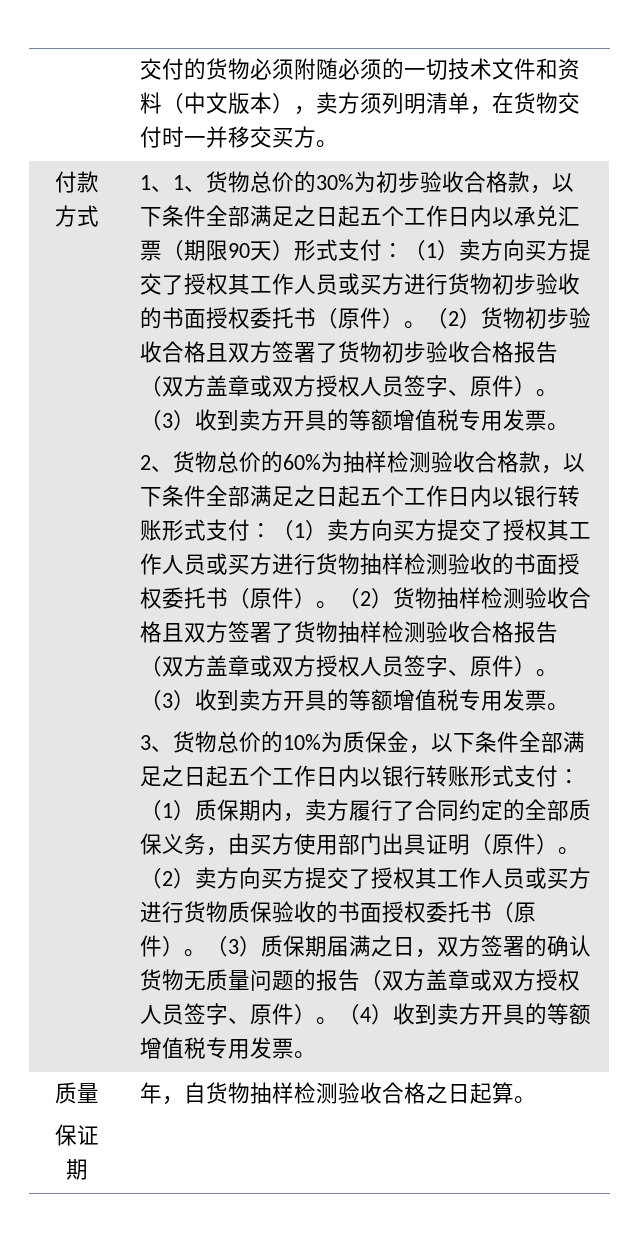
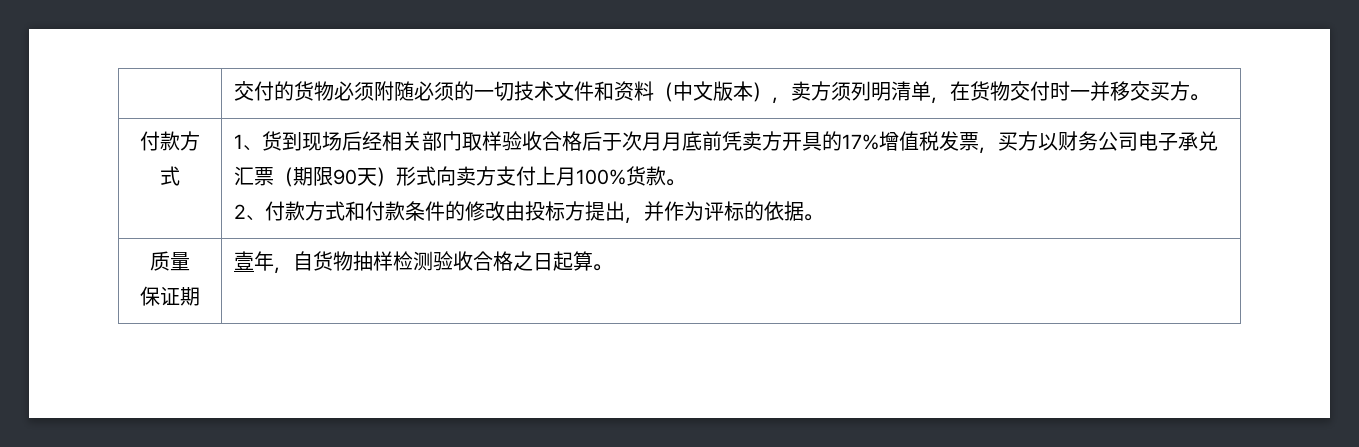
- 1、1、货物总价的30%为初步验收合格款，以下条件全部满足之日起五个工作日内以承兑汇票（期限90天）形式支付：（1）卖方向买方提交了授权其工作人员或买方进行货物初步验收的书面授权委托书（原件）。（2）货物初步验收合格且双方签署了货物初步验收合格报告（双方盖章或双方授权人员签字、原件）。（3）收到卖方开具的等额增值税专用发票。
- 2、货物总价的60%为抽样检测验收合格款，以下条件全部满足之日起五个工作日内以银行转账形式支付：（1）卖方向买方提交了授权其工作人员或买方进行货物抽样检测验收的书面授权委托书（原件）。（2）货物抽样检测验收合格且双方签署了货物抽样检测验收合格报告（双方盖章或双方授权人员签字、原件）。（3）收到卖方开具的等额增值税专用发票。
- 3、货物总价的10%为质保金，以下条件全部满足之日起五个工作日内以银行转账形式支付：（1）质保期内，卖方履行了合同约定的全部质保义务，由买方使用部门出具证明（原件）。（2）卖方向买方提交了授权其工作人员或买方进行货物质保验收的书面授权委托书（原件）。（3）质保期届满之日，双方签署的确认货物无质量问题的报告（双方盖章或双方授权人员签字、原件）。（4）收到卖方开具的等额增值税专用发票。
+ 1、货到现场后经相关部门取样验收合格后于次月月底前凭卖方开具的17%增值税发票，买方以财务公司电子承兑汇票（期限90天）形式向卖方支付上月100%货款。
+ 2、付款方式和付款条件的修改由投标方提出，并作为评标的依据。
  质量
- 保证期 | 年，自货物抽样检测验收合格之日起算。
+ 保证期 | 壹年，自货物抽样检测验收合格之日起算。

